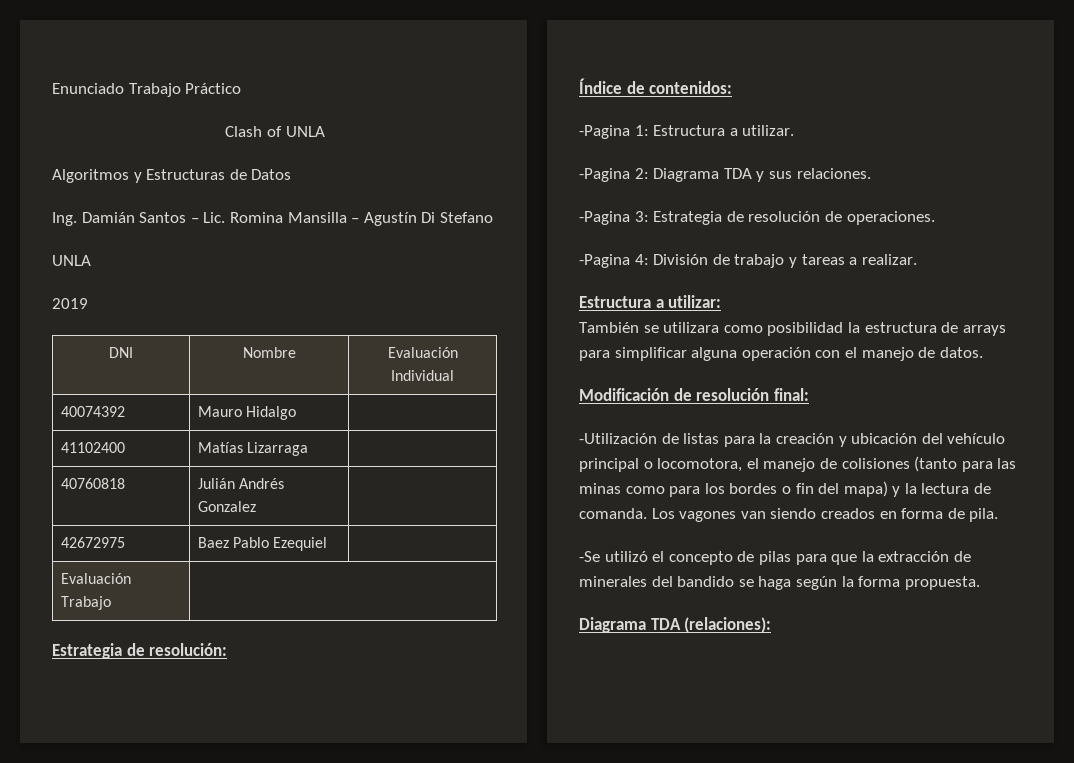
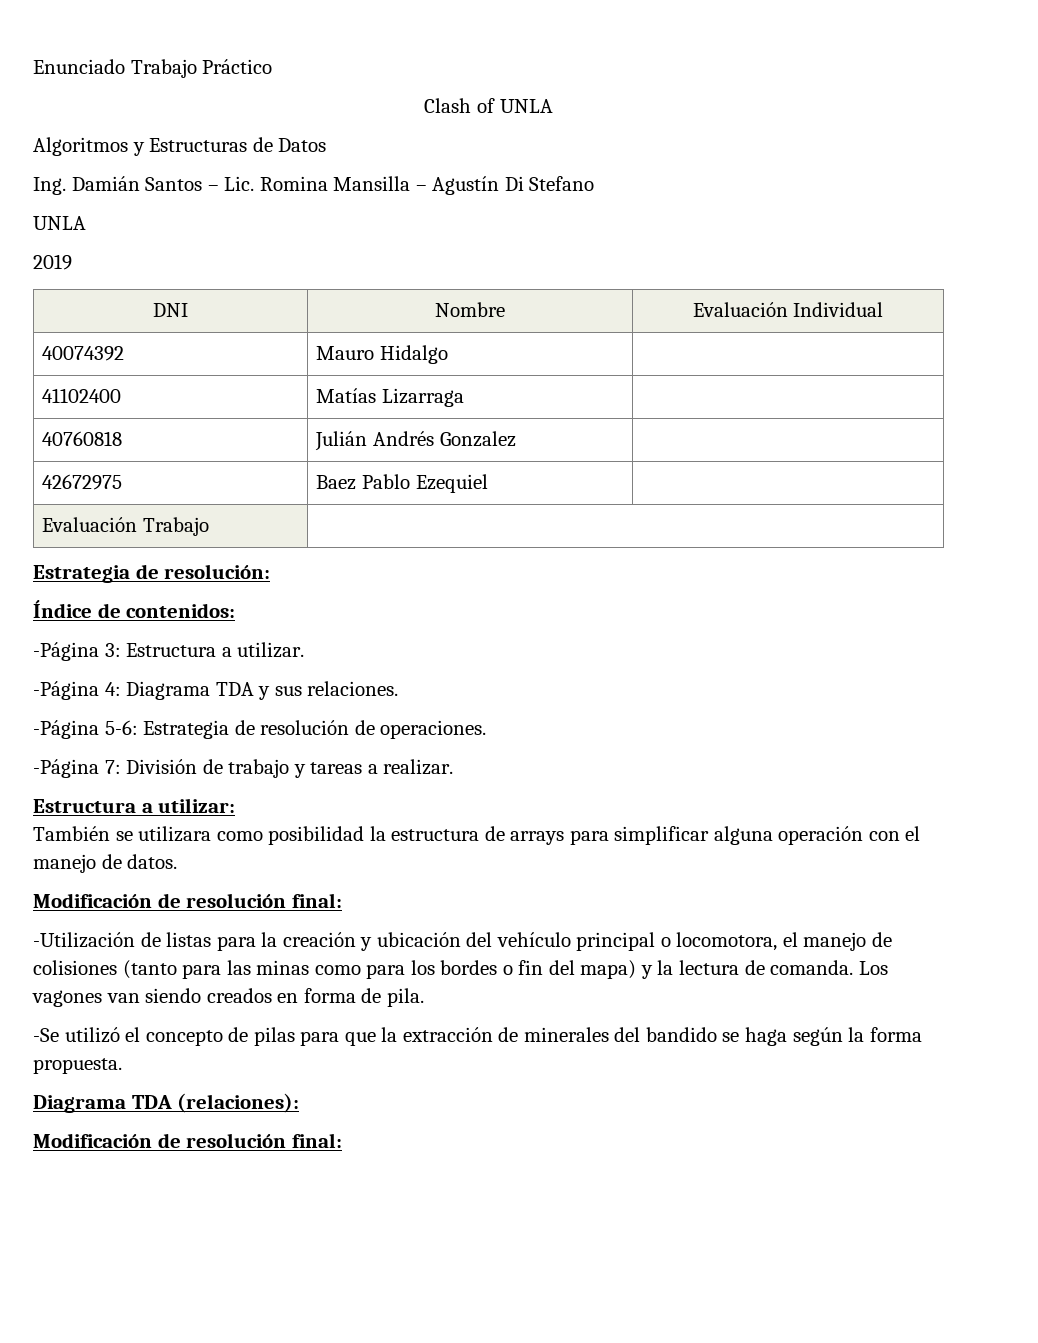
- -Pagina 1: Estructura a utilizar.
+ -Página 3: Estructura a utilizar.
- -Pagina 2: Diagrama TDA y sus relaciones.
+ -Página 4: Diagrama TDA y sus relaciones.
- -Pagina 3: Estrategia de resolución de operaciones.
+ -Página 5-6: Estrategia de resolución de operaciones.
- -Pagina 4: División de trabajo y tareas a realizar.
+ -Página 7: División de trabajo y tareas a realizar.
  Diagrama TDA (relaciones):
+ Modificación de resolución final:

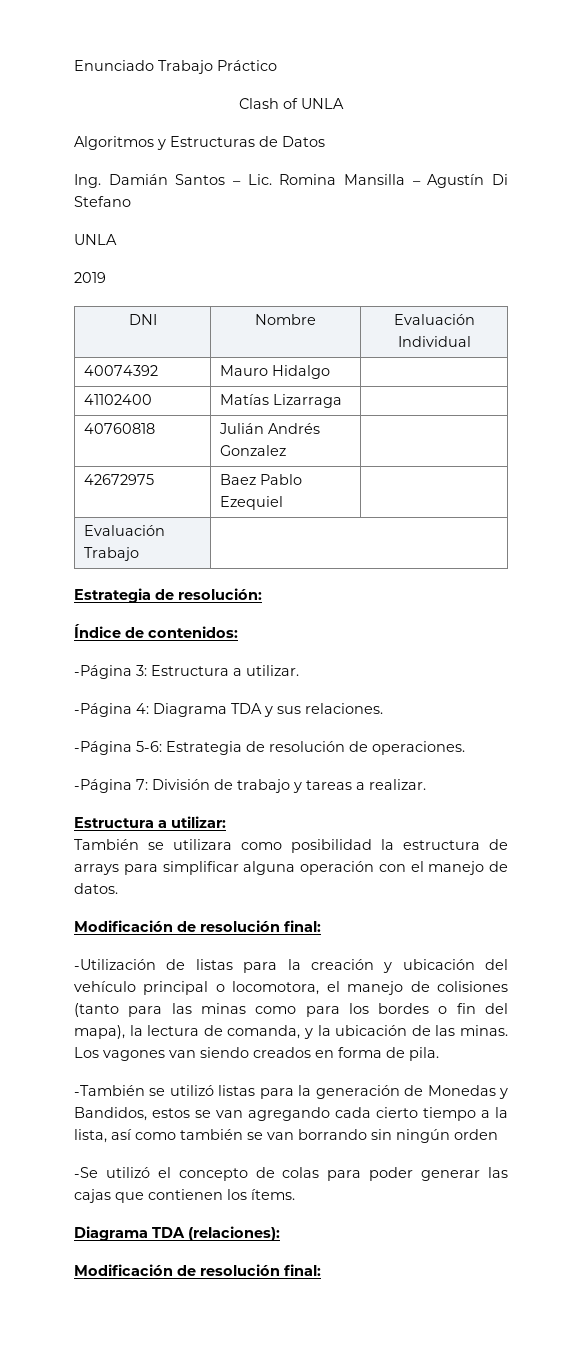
- -Utilización de listas para la creación y ubicación del vehículo principal o locomotora, el manejo de colisiones (tanto para las minas como para los bordes o fin del mapa) y la lectura de comanda.
+ -Utilización de listas para la creación y ubicación del vehículo principal o locomotora, el manejo de colisiones (tanto para las minas como para los bordes o fin del mapa), la lectura de comanda, y la ubicación de las minas.
+ -También se utilizó listas para la generación de Monedas y Bandidos, estos se van agregando cada cierto tiempo a la lista, así como también se van borrando sin ningún orden
- -Se utilizó el concepto de pilas para que la extracción de minerales del bandido se haga según la forma propuesta.
+ -Se utilizó el concepto de colas para poder generar las cajas que contienen los ítems.

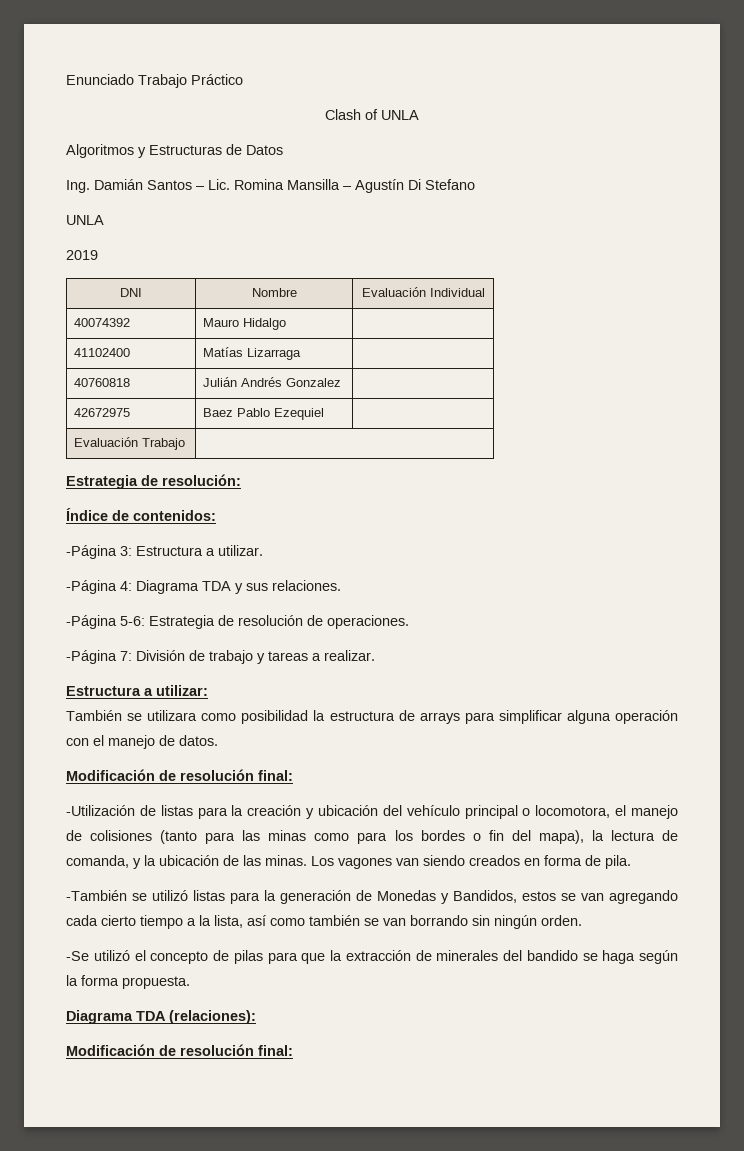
- -También se utilizó listas para la generación de Monedas y Bandidos, estos se van agregando cada cierto tiempo a la lista, así como también se van borrando sin ningún orden
+ -También se utilizó listas para la generación de Monedas y Bandidos, estos se van agregando cada cierto tiempo a la lista, así como también se van borrando sin ningún orden.
- -Se utilizó el concepto de colas para poder generar las cajas que contienen los ítems.
+ -Se utilizó el concepto de pilas para que la extracción de minerales del bandido se haga según la forma propuesta.

